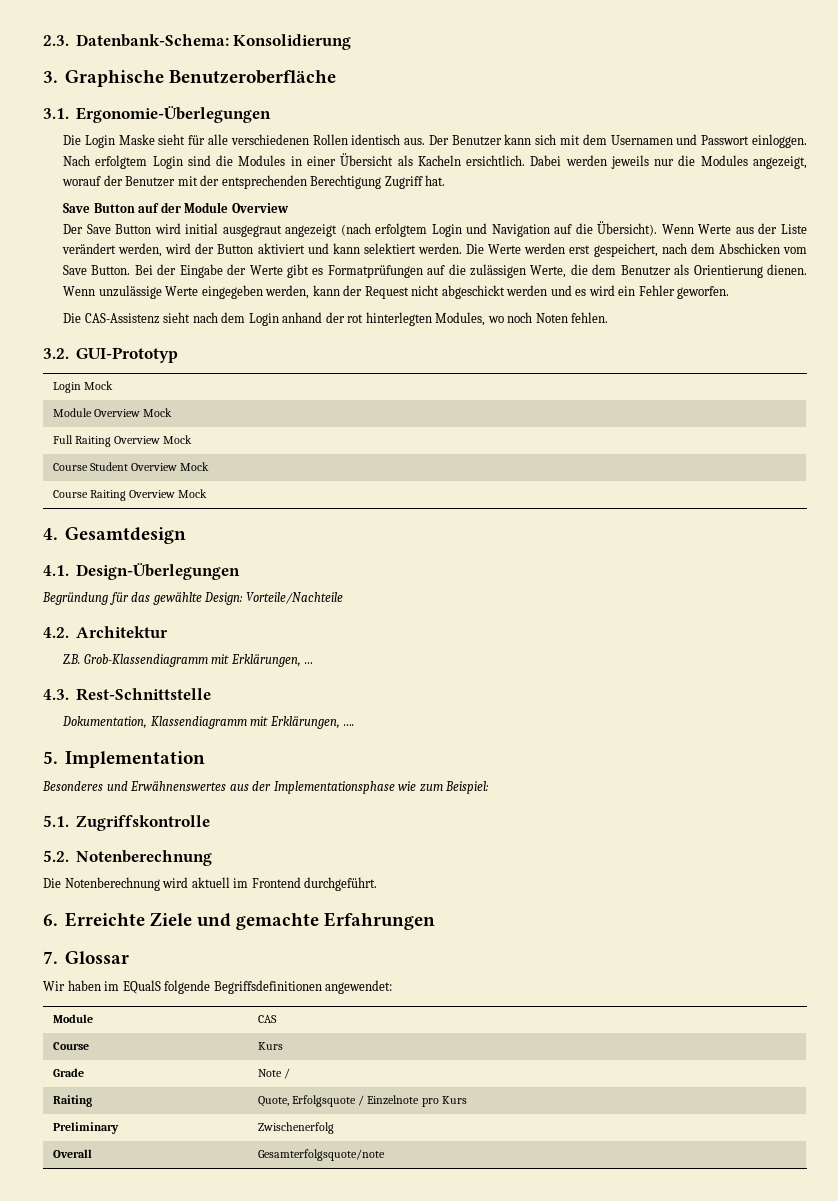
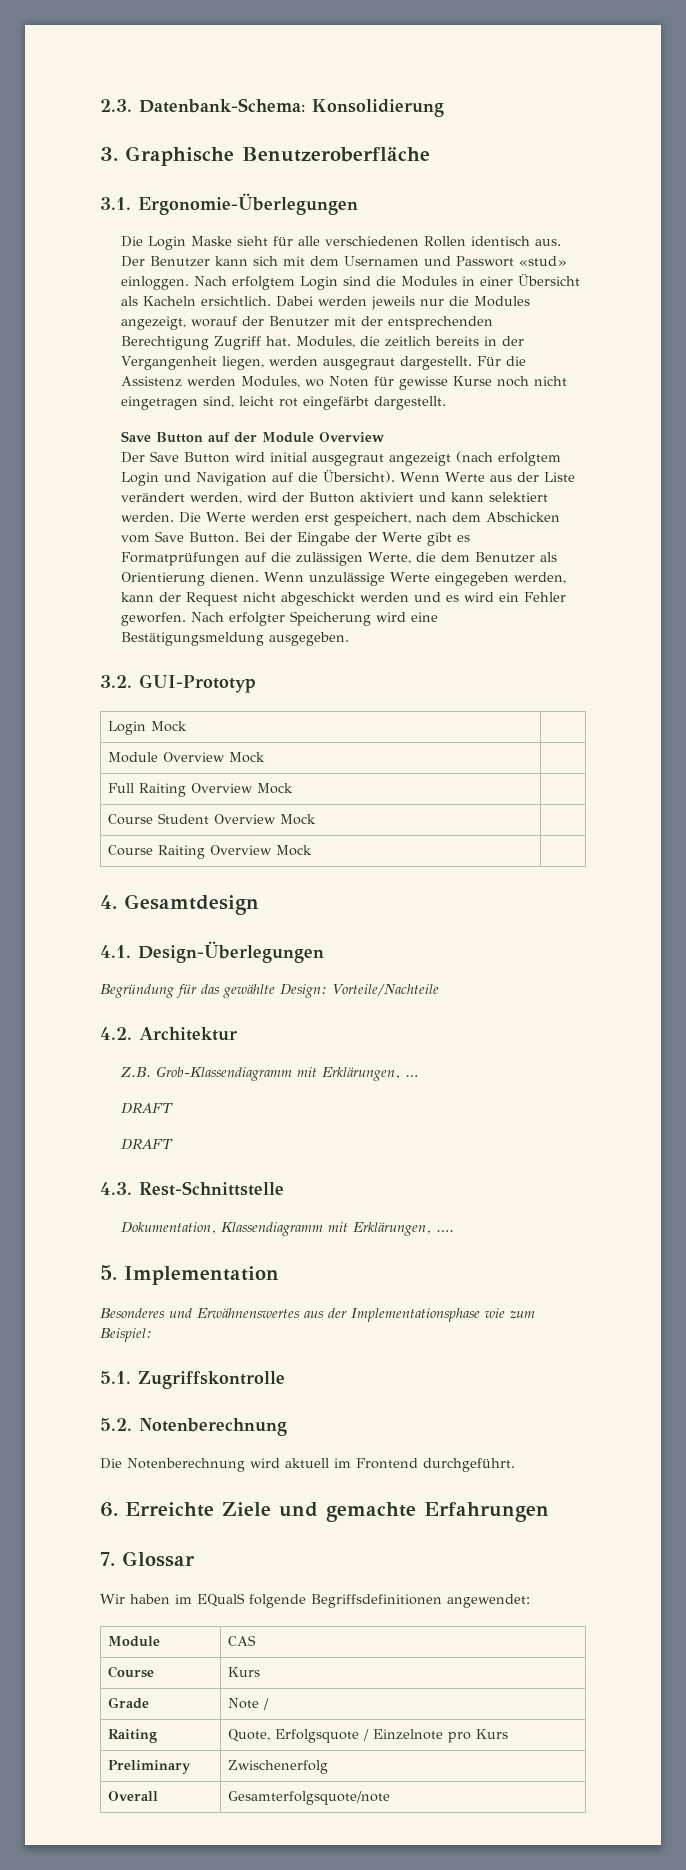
- Der Benutzer kann sich mit dem Usernamen und Passwort einloggen.
+ Der Benutzer kann sich mit dem Usernamen und Passwort «stud» einloggen.
+ Modules, die zeitlich bereits in der Vergangenheit liegen, werden ausgegraut dargestellt. Für die Assistenz werden Modules, wo Noten für gewisse Kurse noch nicht eingetragen sind, leicht rot eingefärbt dargestellt.
- Wenn unzulässige Werte eingegeben werden, kann der Request nicht abgeschickt werden und es wird ein Fehler geworfen.
- Die CAS-Assistenz sieht nach dem Login anhand der rot hinterlegten Modules, wo noch Noten fehlen.
+ Wenn unzulässige Werte eingegeben werden, kann der Request nicht abgeschickt werden und es wird ein Fehler geworfen. Nach erfolgter Speicherung wird eine Bestätigungsmeldung ausgegeben.
  Z.B. Grob-Klassendiagramm mit Erklärungen, …
+ DRAFT
+ DRAFT

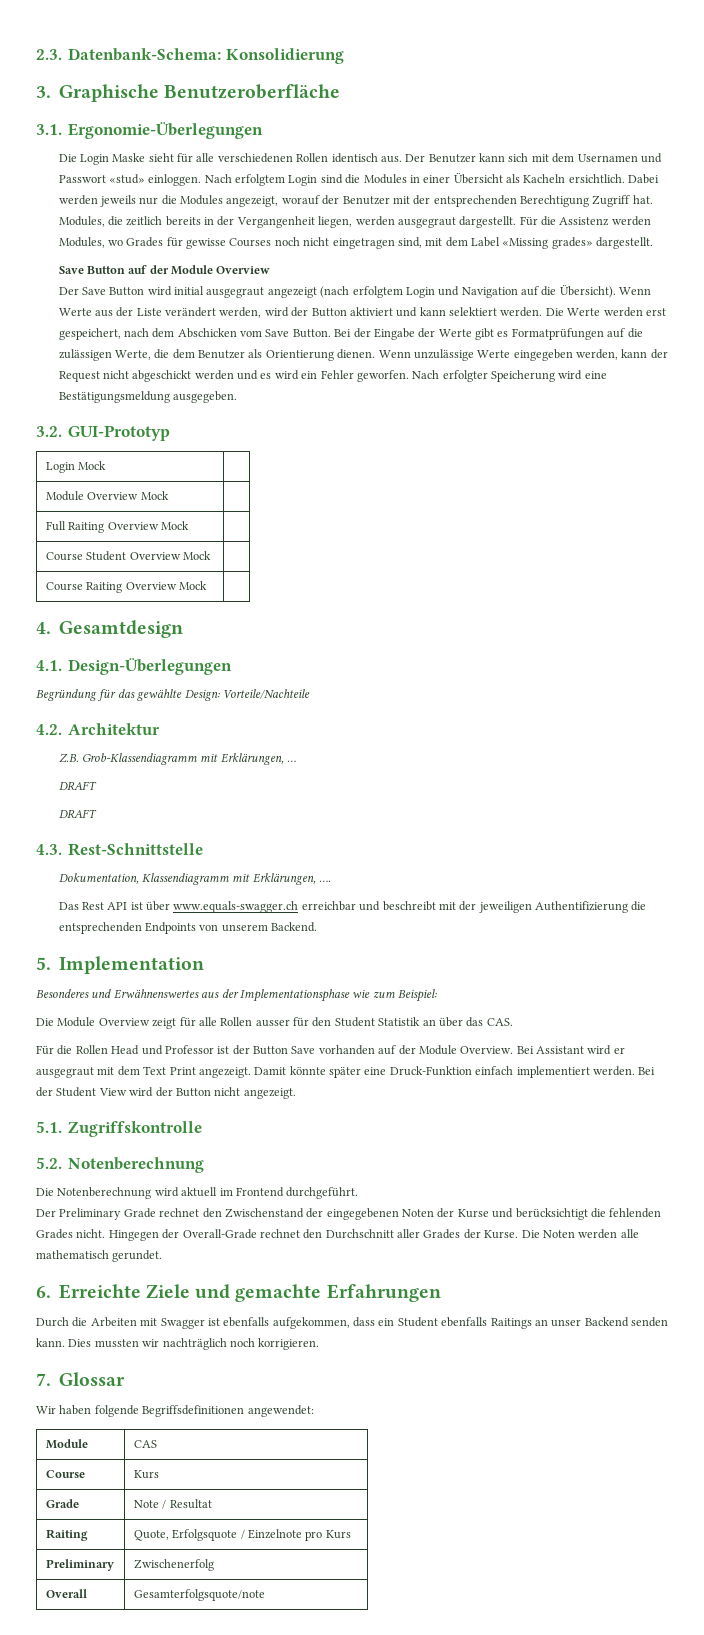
- Für die Assistenz werden Modules, wo Noten für gewisse Kurse noch nicht eingetragen sind, leicht rot eingefärbt dargestellt.
+ Für die Assistenz werden Modules, wo Grades für gewisse Courses noch nicht eingetragen sind, mit dem Label «Missing grades» dargestellt.
+ Das Rest API ist über www.equals-swagger.ch erreichbar und beschreibt mit der jeweiligen Authentifizierung die entsprechenden Endpoints von unserem Backend.
+ Die Module Overview zeigt für alle Rollen ausser für den Student Statistik an über das CAS.
+ Für die Rollen Head und Professor ist der Button Save vorhanden auf der Module Overview. Bei Assistant wird er ausgegraut mit dem Text Print angezeigt. Damit könnte später eine Druck-Funktion einfach implementiert werden. Bei der Student View wird der Button nicht angezeigt.
+ Der Preliminary Grade rechnet den Zwischenstand der eingegebenen Noten der Kurse und berücksichtigt die fehlenden Grades nicht. Hingegen der Overall-Grade rechnet den Durchschnitt aller Grades der Kurse. Die Noten werden alle mathematisch gerundet.
+ Durch die Arbeiten mit Swagger ist ebenfalls aufgekommen, dass ein Student ebenfalls Raitings an unser Backend senden kann. Dies mussten wir nachträglich noch korrigieren.
- Wir haben im EQualS folgende Begriffsdefinitionen angewendet:
+ Wir haben folgende Begriffsdefinitionen angewendet:
- Grade | Note /
+ Grade | Note / Resultat

